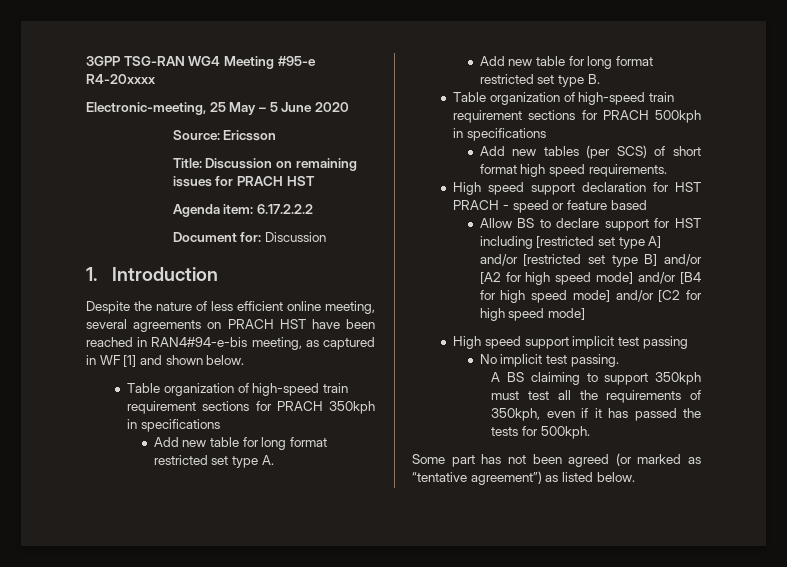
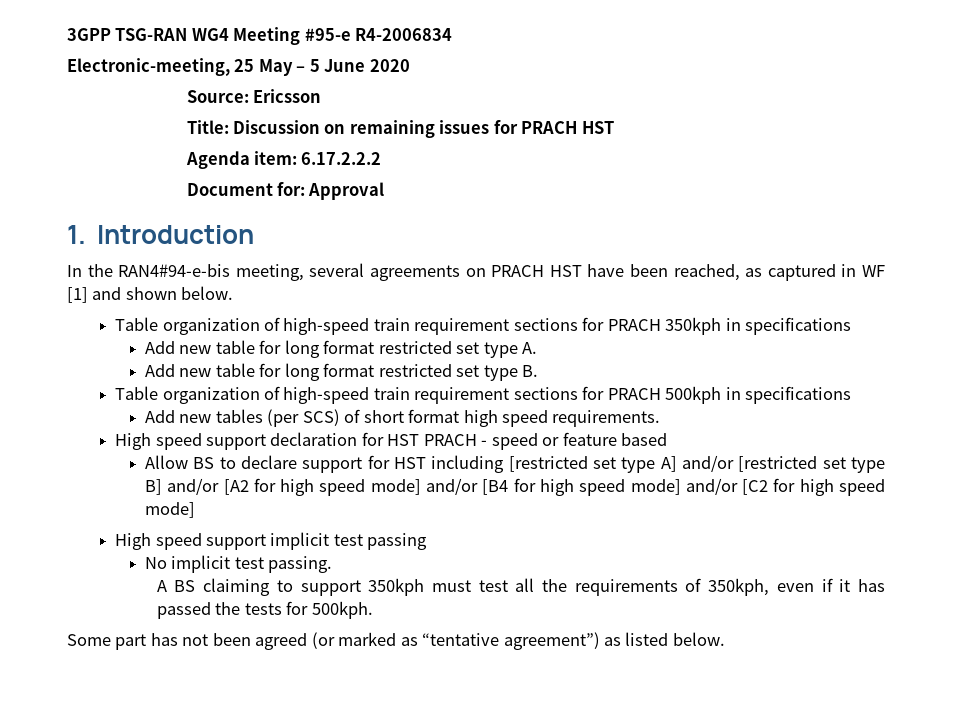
- 3GPP TSG-RAN WG4 Meeting #95-e R4-20xxxx
+ 3GPP TSG-RAN WG4 Meeting #95-e R4-2006834
- Document for: Discussion
+ Document for: Approval
- Despite the nature of less efficient online meeting, several agreements on PRACH HST have been reached in RAN4#94-e-bis meeting, as captured in WF [1] and shown below.
+ In the RAN4#94-e-bis meeting, several agreements on PRACH HST have been reached, as captured in WF [1] and shown below.

